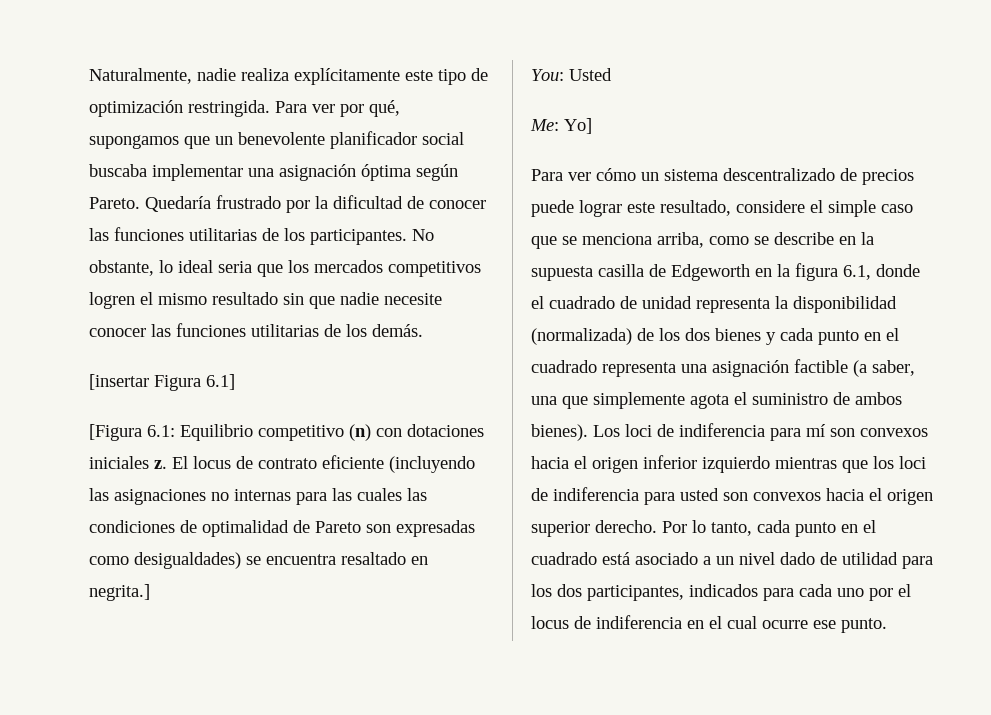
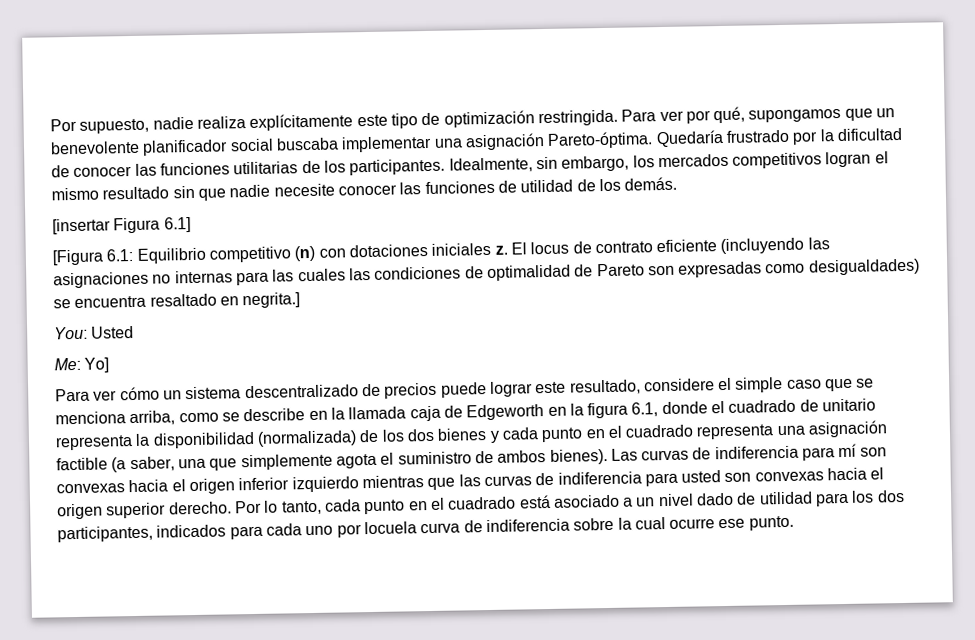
- Naturalmente, nadie realiza explícitamente este tipo de optimización restringida.
+ Por supuesto, nadie realiza explícitamente este tipo de optimización restringida.
- Para ver por qué, supongamos que un benevolente planificador social buscaba implementar una asignación óptima según Pareto.
+ Para ver por qué, supongamos que un benevolente planificador social buscaba implementar una asignación Pareto-óptima.
- No obstante, lo ideal seria que los mercados competitivos logren el mismo resultado sin que nadie necesite conocer las funciones utilitarias de los demás.
+ Idealmente, sin embargo, los mercados competitivos logran el mismo resultado sin que nadie necesite conocer las funciones de utilidad de los demás.
- Para ver cómo un sistema descentralizado de precios puede lograr este resultado, considere el simple caso que se menciona arriba, como se describe en la supuesta casilla de Edgeworth en la figura 6.1, donde el cuadrado de unidad representa la disponibilidad (normalizada) de los dos bienes y cada punto en el cuadrado representa una asignación factible (a saber, una que simplemente agota el suministro de ambos bienes).
+ Para ver cómo un sistema descentralizado de precios puede lograr este resultado, considere el simple caso que se menciona arriba, como se describe en la llamada caja de Edgeworth en la figura 6.1, donde el cuadrado de unitario representa la disponibilidad (normalizada) de los dos bienes y cada punto en el cuadrado representa una asignación factible (a saber, una que simplemente agota el suministro de ambos bienes).
- Los loci de indiferencia para mí son convexos hacia el origen inferior izquierdo mientras que los loci de indiferencia para usted son convexos hacia el origen superior derecho.
+ Las curvas de indiferencia para mí son convexas hacia el origen inferior izquierdo mientras que las curvas de indiferencia para usted son convexas hacia el origen superior derecho.
- Por lo tanto, cada punto en el cuadrado está asociado a un nivel dado de utilidad para los dos participantes, indicados para cada uno por el locus de indiferencia en el cual ocurre ese punto.
+ Por lo tanto, cada punto en el cuadrado está asociado a un nivel dado de utilidad para los dos participantes, indicados para cada uno por locuela curva de indiferencia sobre la cual ocurre ese punto.

